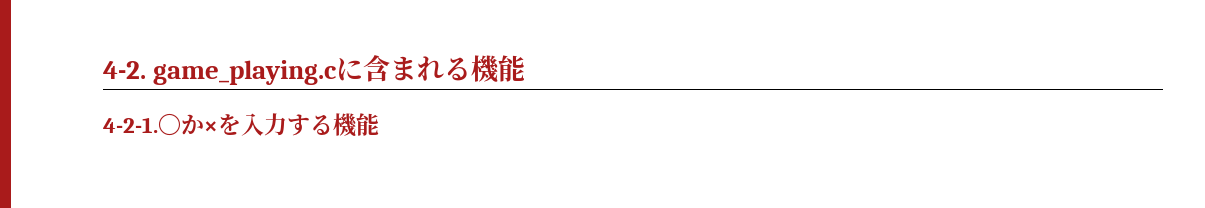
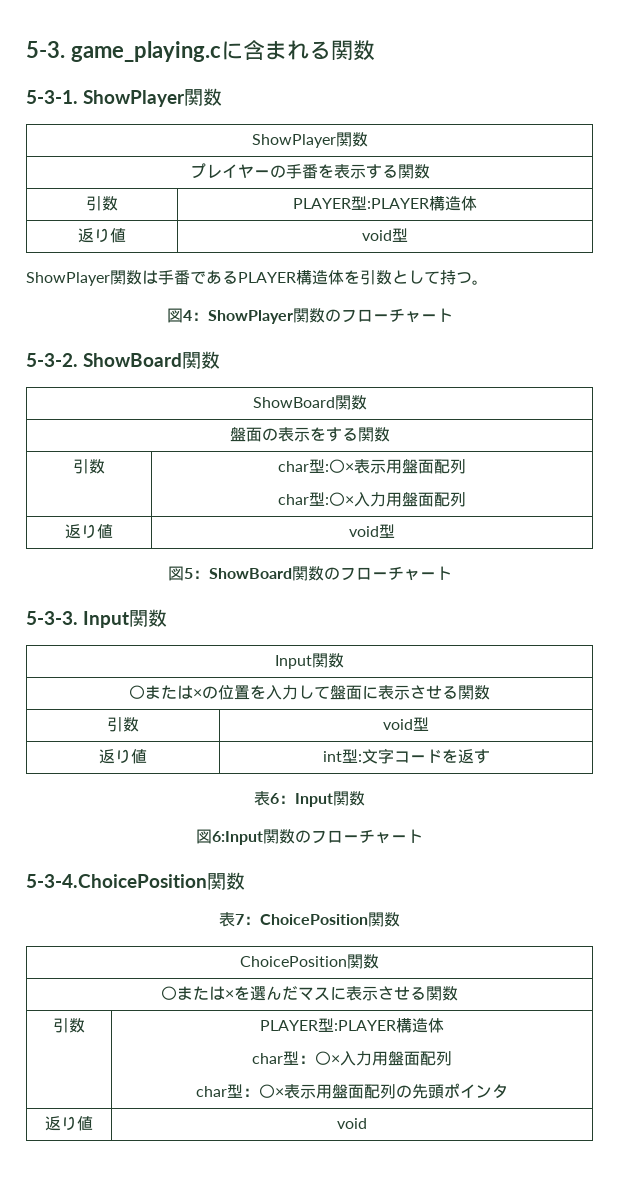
- 4-2. game_playing.cに含まれる機能
- 4-2-1.〇か×を入力する機能
+ 5-3. game_playing.cに含まれる関数
+ 5-3-1. ShowPlayer関数
+ ShowPlayer関数
+ プレイヤーの手番を表示する関数
+ 引数 | PLAYER型:PLAYER構造体
+ 返り値 | void型
+ ShowPlayer関数は手番であるPLAYER構造体を引数として持つ。
+ 図4：ShowPlayer関数のフローチャート
+ 5-3-2. ShowBoard関数
+ ShowBoard関数
+ 盤面の表示をする関数
+ 引数 | char型:〇×表示用盤面配列
+ char型:〇×入力用盤面配列
+ 返り値 | void型
+ 図5：ShowBoard関数のフローチャート
+ 5-3-3. Input関数
+ Input関数
+ 〇または×の位置を入力して盤面に表示させる関数
+ 引数 | void型
+ 返り値 | int型:文字コードを返す
+ 表6：Input関数
+ 図6:Input関数のフローチャート
+ 5-3-4.ChoicePosition関数
+ 表7：ChoicePosition関数
+ ChoicePosition関数
+ 〇または×を選んだマスに表示させる関数
+ 引数 | PLAYER型:PLAYER構造体
+ char型：〇×入力用盤面配列
+ char型：〇×表示用盤面配列の先頭ポインタ
+ 返り値 | void

